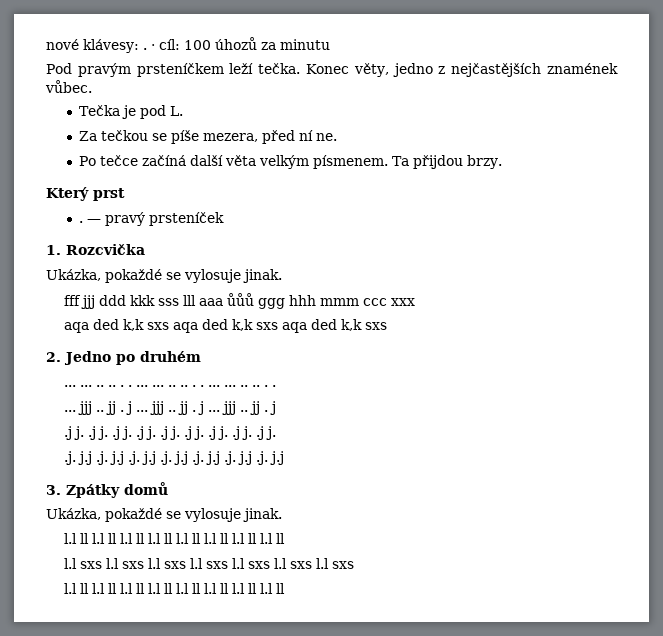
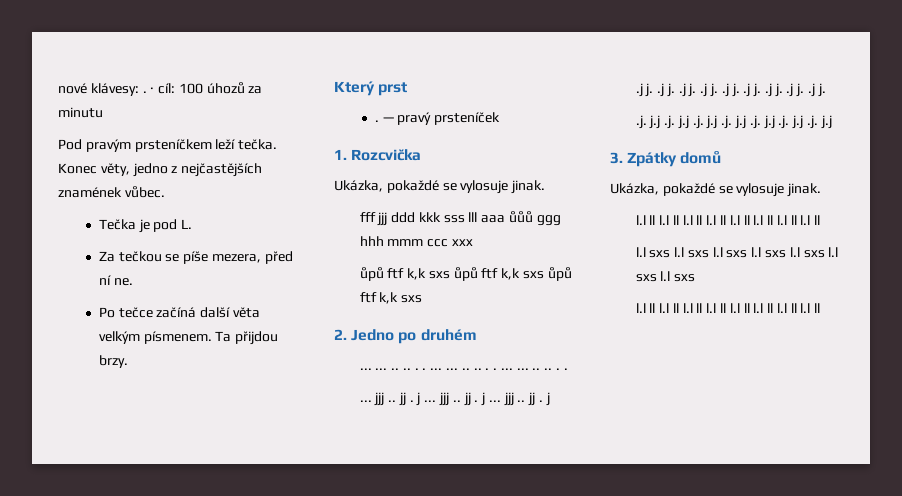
- aqa ded k,k sxs aqa ded k,k sxs aqa ded k,k sxs
+ ůpů ftf k,k sxs ůpů ftf k,k sxs ůpů ftf k,k sxs

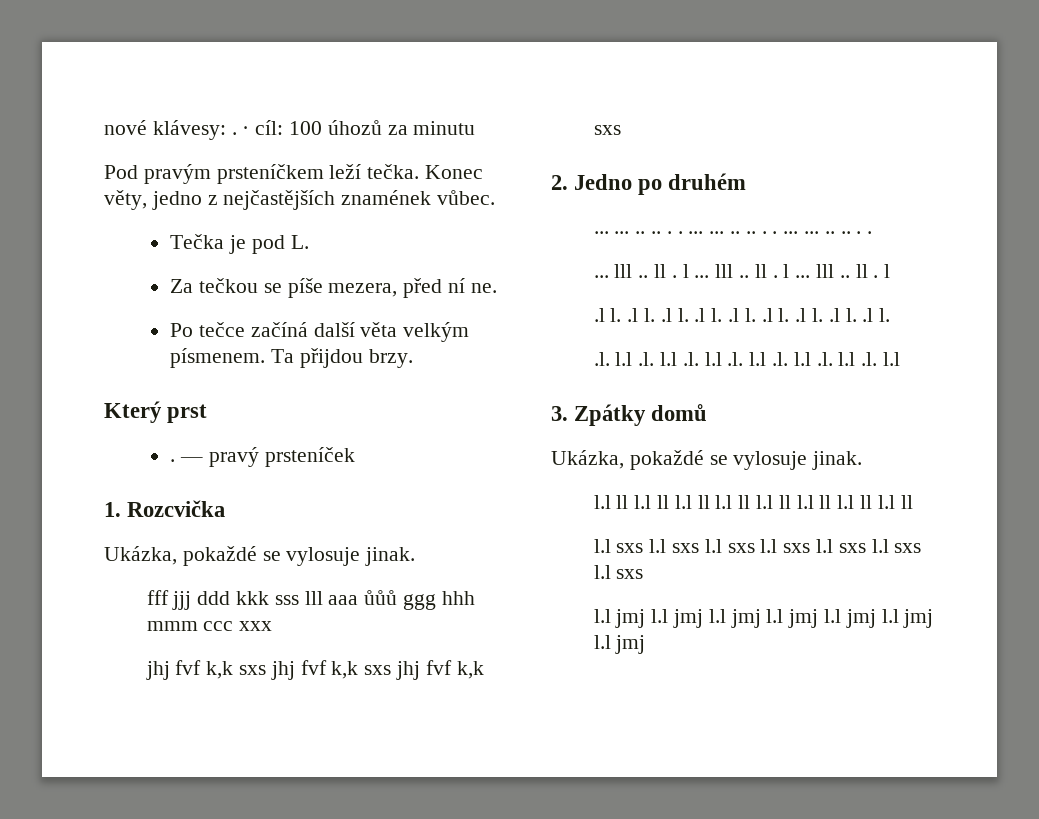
- ůpů ftf k,k sxs ůpů ftf k,k sxs ůpů ftf k,k sxs
+ jhj fvf k,k sxs jhj fvf k,k sxs jhj fvf k,k sxs
- ... jjj .. jj . j ... jjj .. jj . j ... jjj .. jj . j
- .j j. .j j. .j j. .j j. .j j. .j j. .j j. .j j. .j j.
- .j. j.j .j. j.j .j. j.j .j. j.j .j. j.j .j. j.j .j. j.j
+ ... lll .. ll . l ... lll .. ll . l ... lll .. ll . l
+ .l l. .l l. .l l. .l l. .l l. .l l. .l l. .l l. .l l.
+ .l. l.l .l. l.l .l. l.l .l. l.l .l. l.l .l. l.l .l. l.l
  l.l sxs l.l sxs l.l sxs l.l sxs l.l sxs l.l sxs l.l sxs
- l.l ll l.l ll l.l ll l.l ll l.l ll l.l ll l.l ll l.l ll
+ l.l jmj l.l jmj l.l jmj l.l jmj l.l jmj l.l jmj l.l jmj

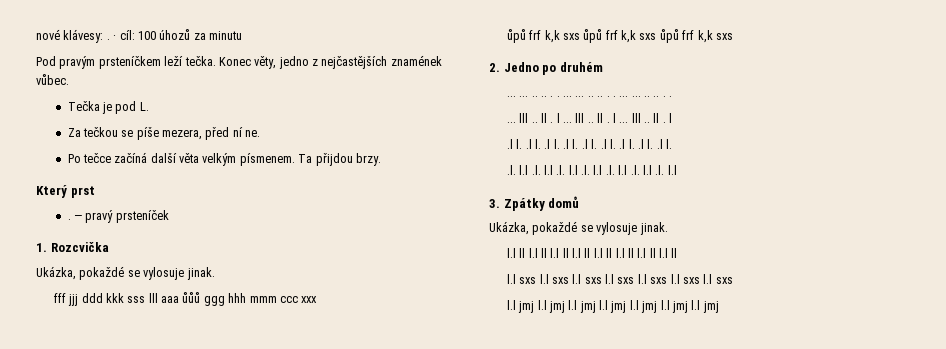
- jhj fvf k,k sxs jhj fvf k,k sxs jhj fvf k,k sxs
+ ůpů frf k,k sxs ůpů frf k,k sxs ůpů frf k,k sxs

